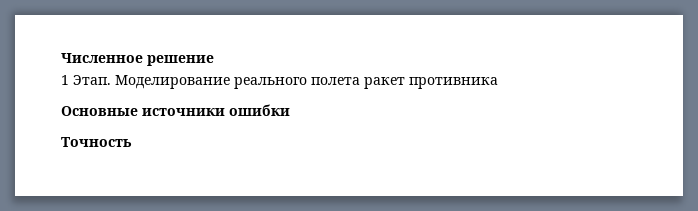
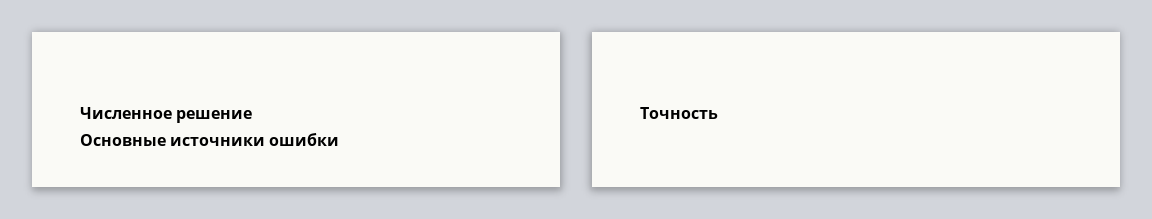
- 1 Этап. Моделирование реального полета ракет противника

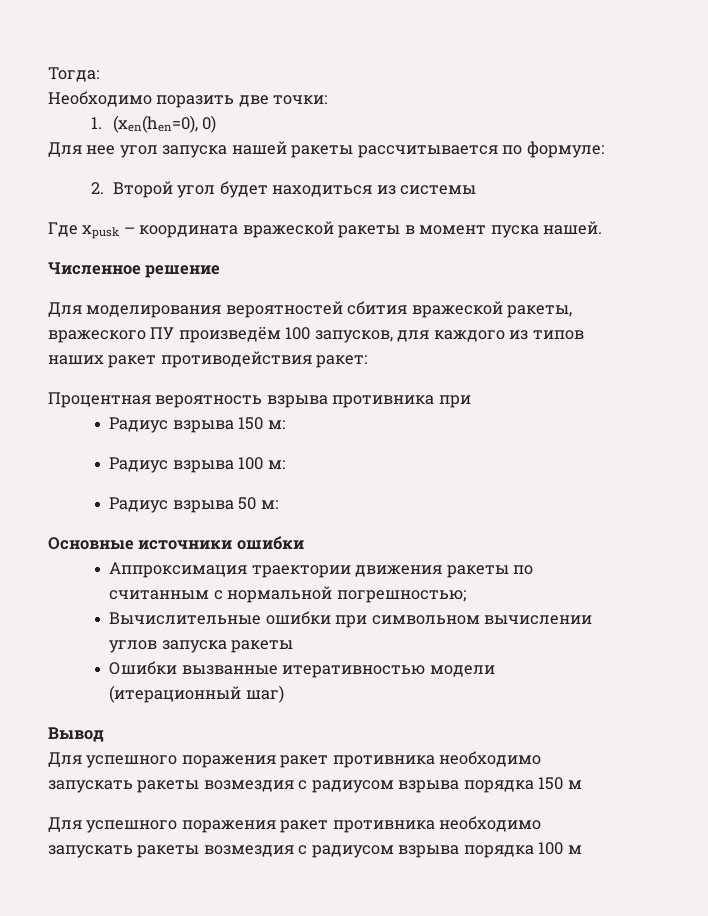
+ Тогда:
+ Необходимо поразить две точки:
+ 1. (xen(hen=0), 0)
+ Для нее угол запуска нашей ракеты рассчитывается по формуле:
+ 2. Второй угол будет находиться из системы
+ Где xpusk – координата вражеской ракеты в момент пуска нашей.
  Численное решение
+ Для моделирования вероятностей сбития вражеской ракеты, вражеского ПУ произведём 100 запусков, для каждого из типов наших ракет противодействия ракет:
+ Процентная вероятность взрыва противника при
+ Радиус взрыва 150 м:
+ Радиус взрыва 100 м:
+ Радиус взрыва 50 м:
  Основные источники ошибки
- Точность
+ Аппроксимация траектории движения ракеты по считанным с нормальной погрешностью;
+ Вычислительные ошибки при символьном вычислении углов запуска ракеты
+ Ошибки вызванные итеративностью модели (итерационный шаг)
+ Вывод
+ Для успешного поражения ракет противника необходимо запускать ракеты возмездия с радиусом взрыва порядка 150 м
+ Для успешного поражения ракет противника необходимо запускать ракеты возмездия с радиусом взрыва порядка 100 м

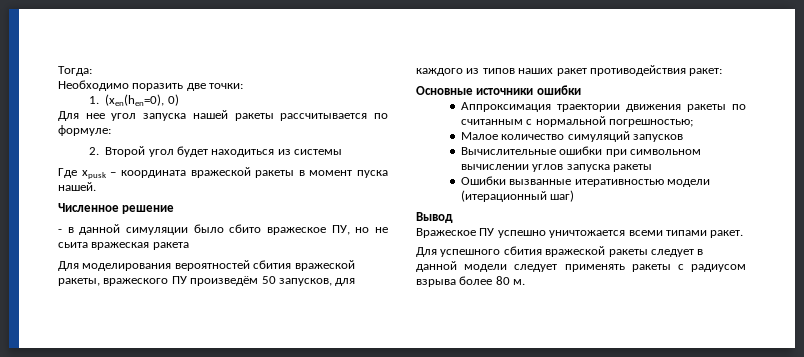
+ - в данной симуляции было сбито вражеское ПУ, но не сьита вражеская ракета
- Для моделирования вероятностей сбития вражеской ракеты, вражеского ПУ произведём 100 запусков, для каждого из типов наших ракет противодействия ракет:
+ Для моделирования вероятностей сбития вражеской ракеты, вражеского ПУ произведём 50 запусков, для каждого из типов наших ракет противодействия ракет:
- Процентная вероятность взрыва противника при
- Радиус взрыва 150 м:
- Радиус взрыва 100 м:
- Радиус взрыва 50 м:
+ Малое количество симуляций запусков
- Для успешного поражения ракет противника необходимо запускать ракеты возмездия с радиусом взрыва порядка 150 м
- Для успешного поражения ракет противника необходимо запускать ракеты возмездия с радиусом взрыва порядка 100 м
+ Вражеское ПУ успешно уничтожается всеми типами ракет.
+ Для успешного сбития вражеской ракеты следует в данной модели следует применять ракеты с радиусом взрыва более 80 м.

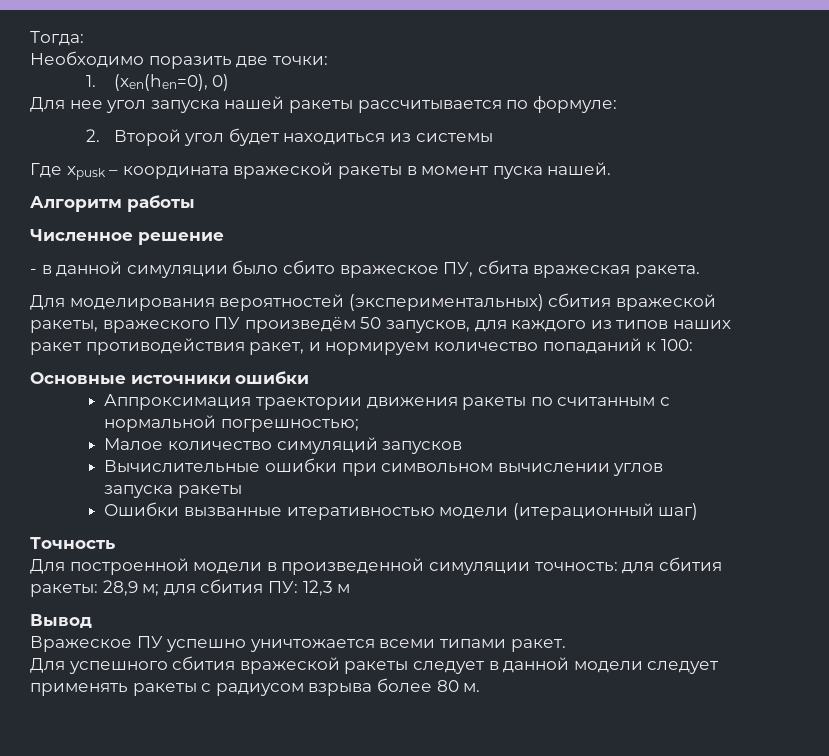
+ Алгоритм работы
- - в данной симуляции было сбито вражеское ПУ, но не сьита вражеская ракета
+ - в данной симуляции было сбито вражеское ПУ, сбита вражеская ракета.
- Для моделирования вероятностей сбития вражеской ракеты, вражеского ПУ произведём 50 запусков, для каждого из типов наших ракет противодействия ракет:
+ Для моделирования вероятностей (экспериментальных) сбития вражеской ракеты, вражеского ПУ произведём 50 запусков, для каждого из типов наших ракет противодействия ракет, и нормируем количество попаданий к 100:
+ Точность
+ Для построенной модели в произведенной симуляции точность: для сбития ракеты: 28,9 м; для сбития ПУ: 12,3 м

